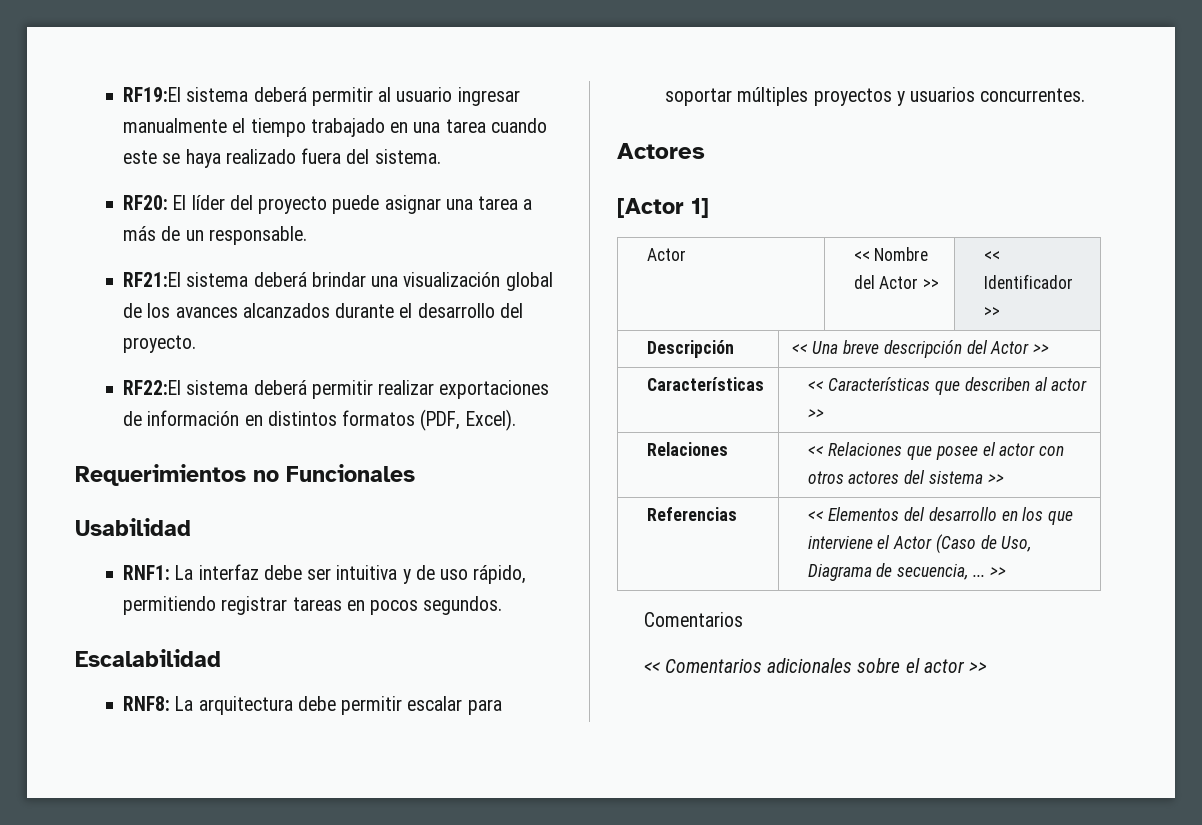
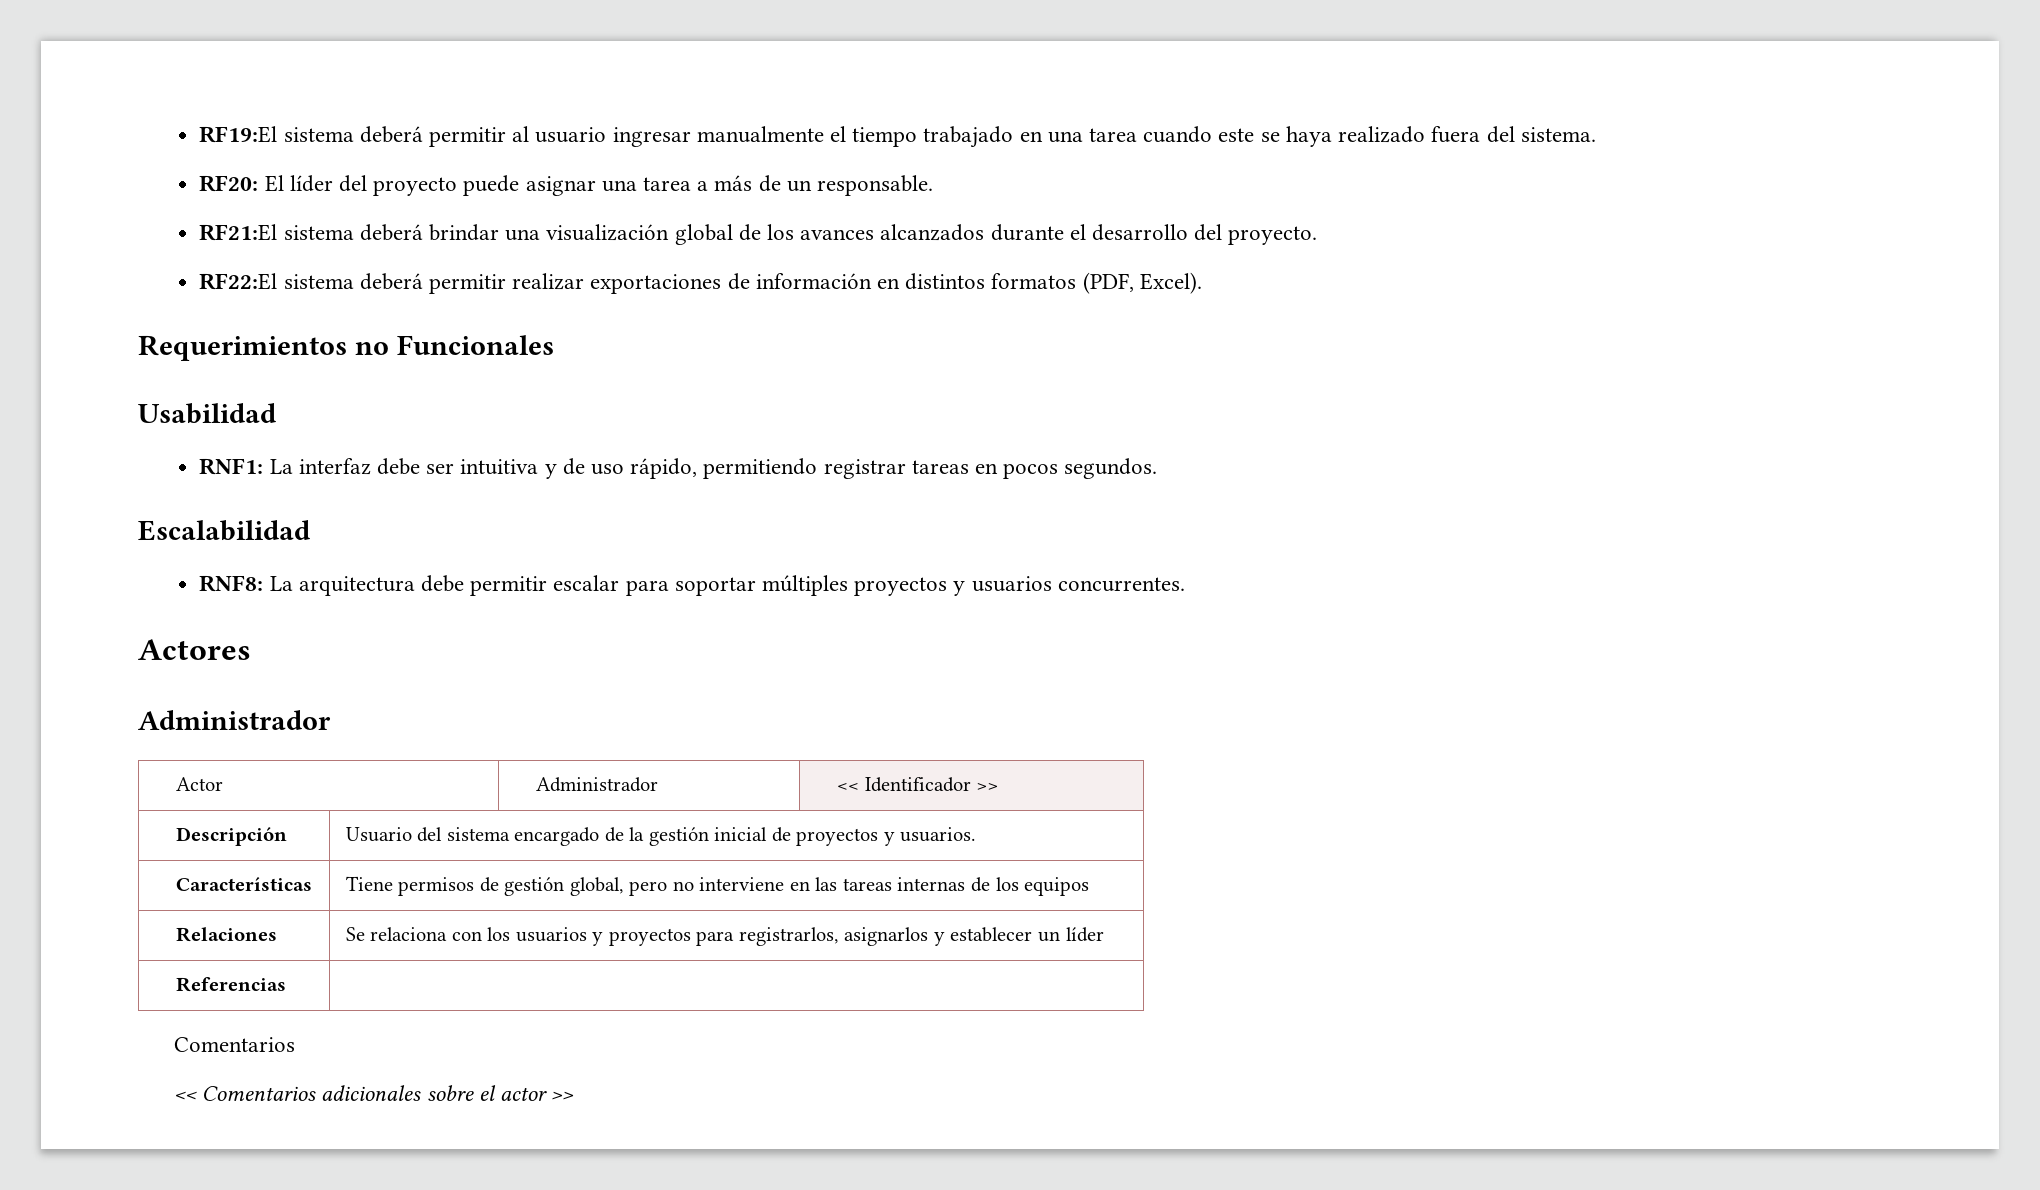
  Actores
- [Actor 1]
+ Administrador
- Actor | << Nombre del Actor >> | << Identificador >>
+ Actor | Administrador | << Identificador >>
- Descripción | << Una breve descripción del Actor >>
- Características | << Características que describen al actor >>
- Relaciones | << Relaciones que posee el actor con otros actores del sistema >>
- Referencias | << Elementos del desarrollo en los que interviene el Actor (Caso de Uso, Diagrama de secuencia, ... >>
+ Descripción | Usuario del sistema encargado de la gestión inicial de proyectos y usuarios.
+ Características | Tiene permisos de gestión global, pero no interviene en las tareas internas de los equipos
+ Relaciones | Se relaciona con los usuarios y proyectos para registrarlos, asignarlos y establecer un líder
+ Referencias |

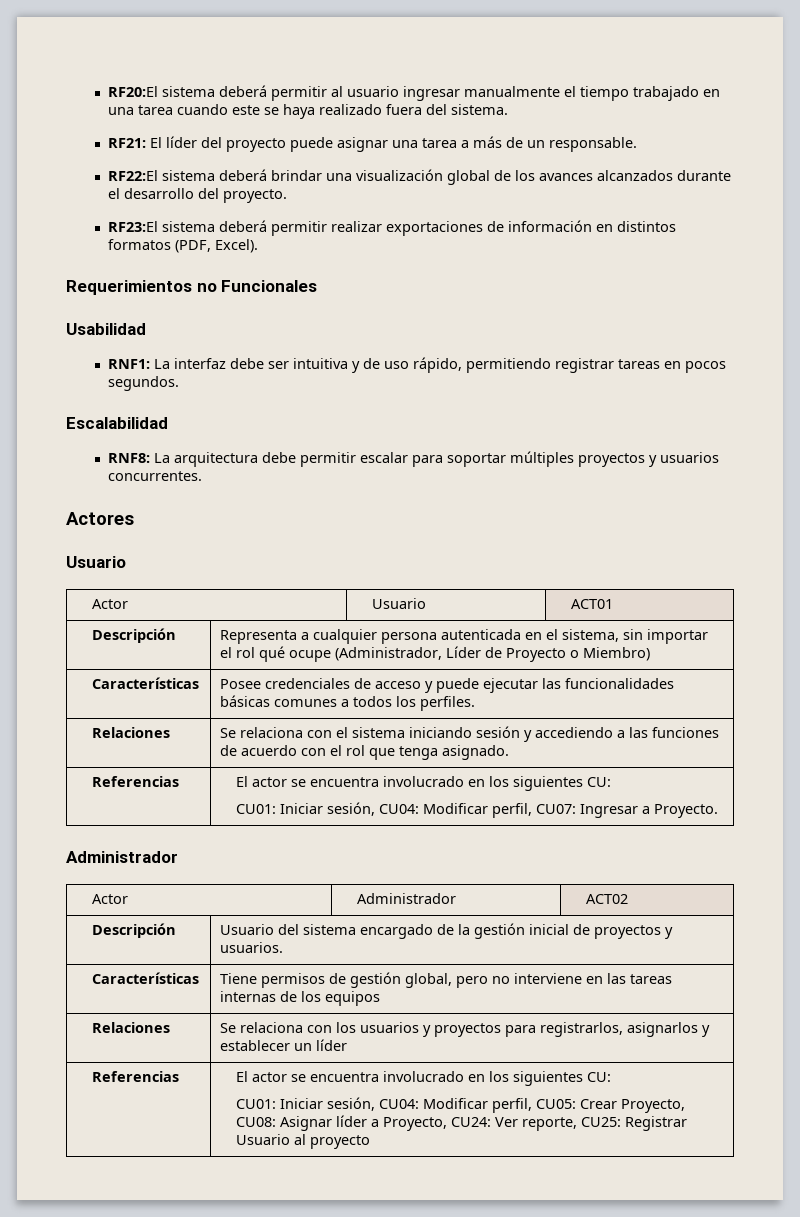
- RF19:El sistema deberá permitir al usuario ingresar manualmente el tiempo trabajado en una tarea cuando este se haya realizado fuera del sistema.
+ RF20:El sistema deberá permitir al usuario ingresar manualmente el tiempo trabajado en una tarea cuando este se haya realizado fuera del sistema.
- RF20: El líder del proyecto puede asignar una tarea a más de un responsable.
+ RF21: El líder del proyecto puede asignar una tarea a más de un responsable.
- RF21:El sistema deberá brindar una visualización global de los avances alcanzados durante el desarrollo del proyecto.
+ RF22:El sistema deberá brindar una visualización global de los avances alcanzados durante el desarrollo del proyecto.
- RF22:El sistema deberá permitir realizar exportaciones de información en distintos formatos (PDF, Excel).
+ RF23:El sistema deberá permitir realizar exportaciones de información en distintos formatos (PDF, Excel).
  Actores
+ Usuario
+ Actor | Usuario | ACT01
+ Descripción | Representa a cualquier persona autenticada en el sistema, sin importar el rol qué ocupe (Administrador, Líder de Proyecto o Miembro)
+ Características | Posee credenciales de acceso y puede ejecutar las funcionalidades básicas comunes a todos los perfiles.
+ Relaciones | Se relaciona con el sistema iniciando sesión y accediendo a las funciones de acuerdo con el rol que tenga asignado.
+ Referencias | El actor se encuentra involucrado en los siguientes CU:
+ CU01: Iniciar sesión, CU04: Modificar perfil, CU07: Ingresar a Proyecto.
- Actor | Administrador | << Identificador >>
+ Actor | Administrador | ACT02
  Relaciones | Se relaciona con los usuarios y proyectos para registrarlos, asignarlos y establecer un líder
- Referencias |
- Comentarios
- << Comentarios adicionales sobre el actor >>
+ Referencias | El actor se encuentra involucrado en los siguientes CU:
+ CU01: Iniciar sesión, CU04: Modificar perfil, CU05: Crear Proyecto, CU08: Asignar líder a Proyecto, CU24: Ver reporte, CU25: Registrar Usuario al proyecto

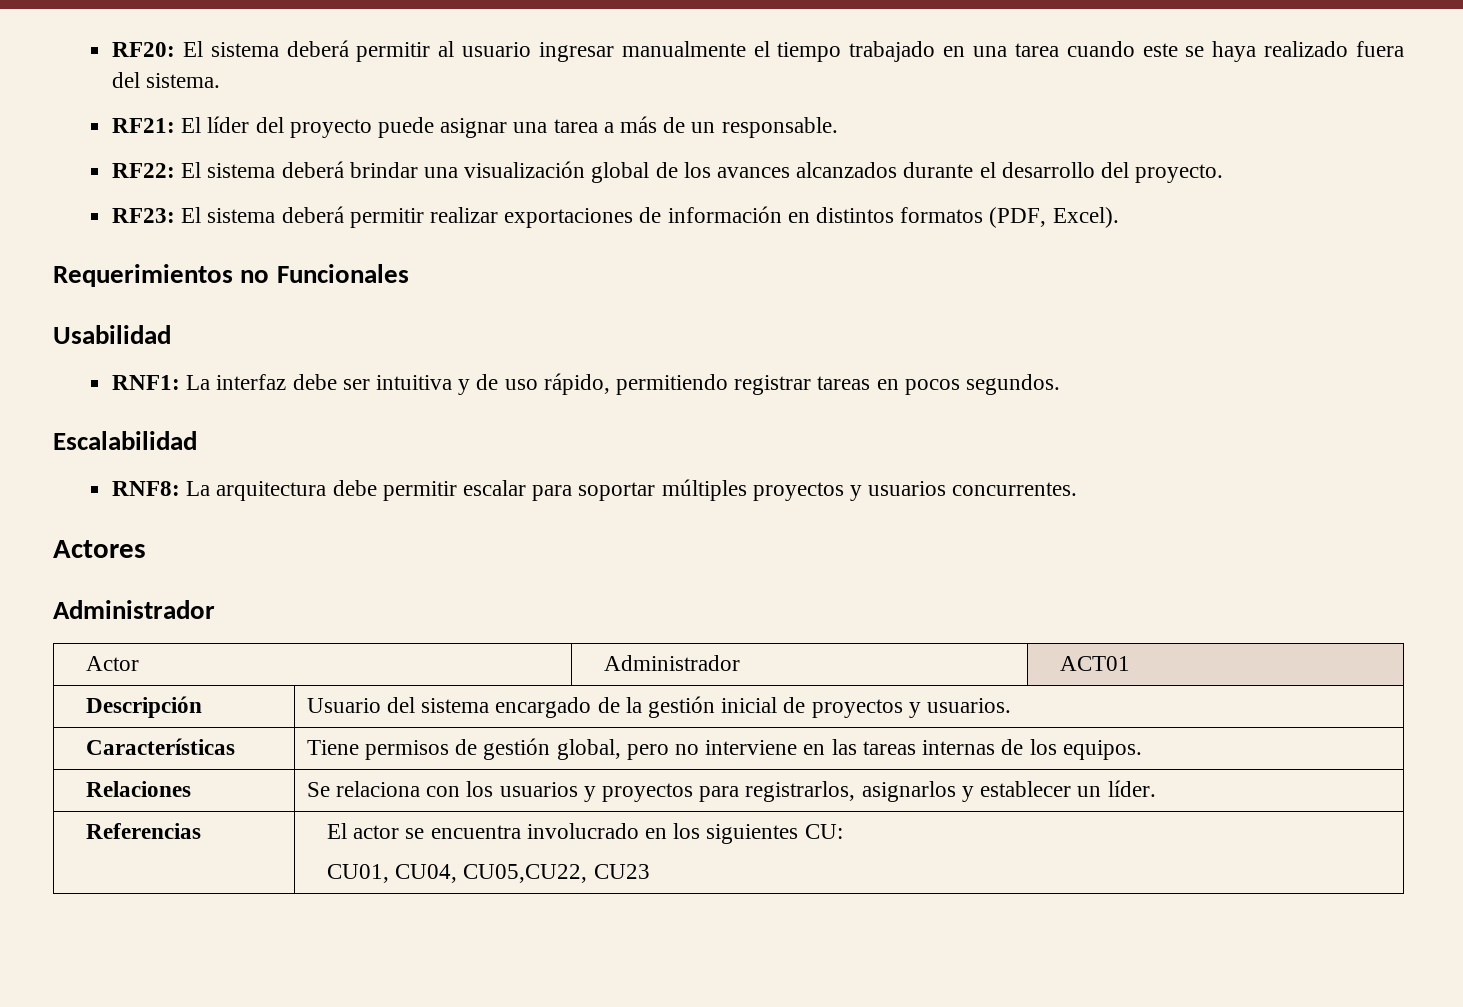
- RF20:El sistema deberá permitir al usuario ingresar manualmente el tiempo trabajado en una tarea cuando este se haya realizado fuera del sistema.
+ RF20: El sistema deberá permitir al usuario ingresar manualmente el tiempo trabajado en una tarea cuando este se haya realizado fuera del sistema.
- RF22:El sistema deberá brindar una visualización global de los avances alcanzados durante el desarrollo del proyecto.
+ RF22: El sistema deberá brindar una visualización global de los avances alcanzados durante el desarrollo del proyecto.
- RF23:El sistema deberá permitir realizar exportaciones de información en distintos formatos (PDF, Excel).
+ RF23: El sistema deberá permitir realizar exportaciones de información en distintos formatos (PDF, Excel).
  Actores
- Usuario
- Actor | Usuario | ACT01
- Descripción | Representa a cualquier persona autenticada en el sistema, sin importar el rol qué ocupe (Administrador, Líder de Proyecto o Miembro)
- Características | Posee credenciales de acceso y puede ejecutar las funcionalidades básicas comunes a todos los perfiles.
- Relaciones | Se relaciona con el sistema iniciando sesión y accediendo a las funciones de acuerdo con el rol que tenga asignado.
- Referencias | El actor se encuentra involucrado en los siguientes CU:
- CU01: Iniciar sesión, CU04: Modificar perfil, CU07: Ingresar a Proyecto.
- Actor | Administrador | ACT02
+ Actor | Administrador | ACT01
- Características | Tiene permisos de gestión global, pero no interviene en las tareas internas de los equipos
+ Características | Tiene permisos de gestión global, pero no interviene en las tareas internas de los equipos.
- Relaciones | Se relaciona con los usuarios y proyectos para registrarlos, asignarlos y establecer un líder
+ Relaciones | Se relaciona con los usuarios y proyectos para registrarlos, asignarlos y establecer un líder.
  Referencias | El actor se encuentra involucrado en los siguientes CU:
- CU01: Iniciar sesión, CU04: Modificar perfil, CU05: Crear Proyecto, CU08: Asignar líder a Proyecto, CU24: Ver reporte, CU25: Registrar Usuario al proyecto
+ CU01, CU04, CU05,CU22, CU23

